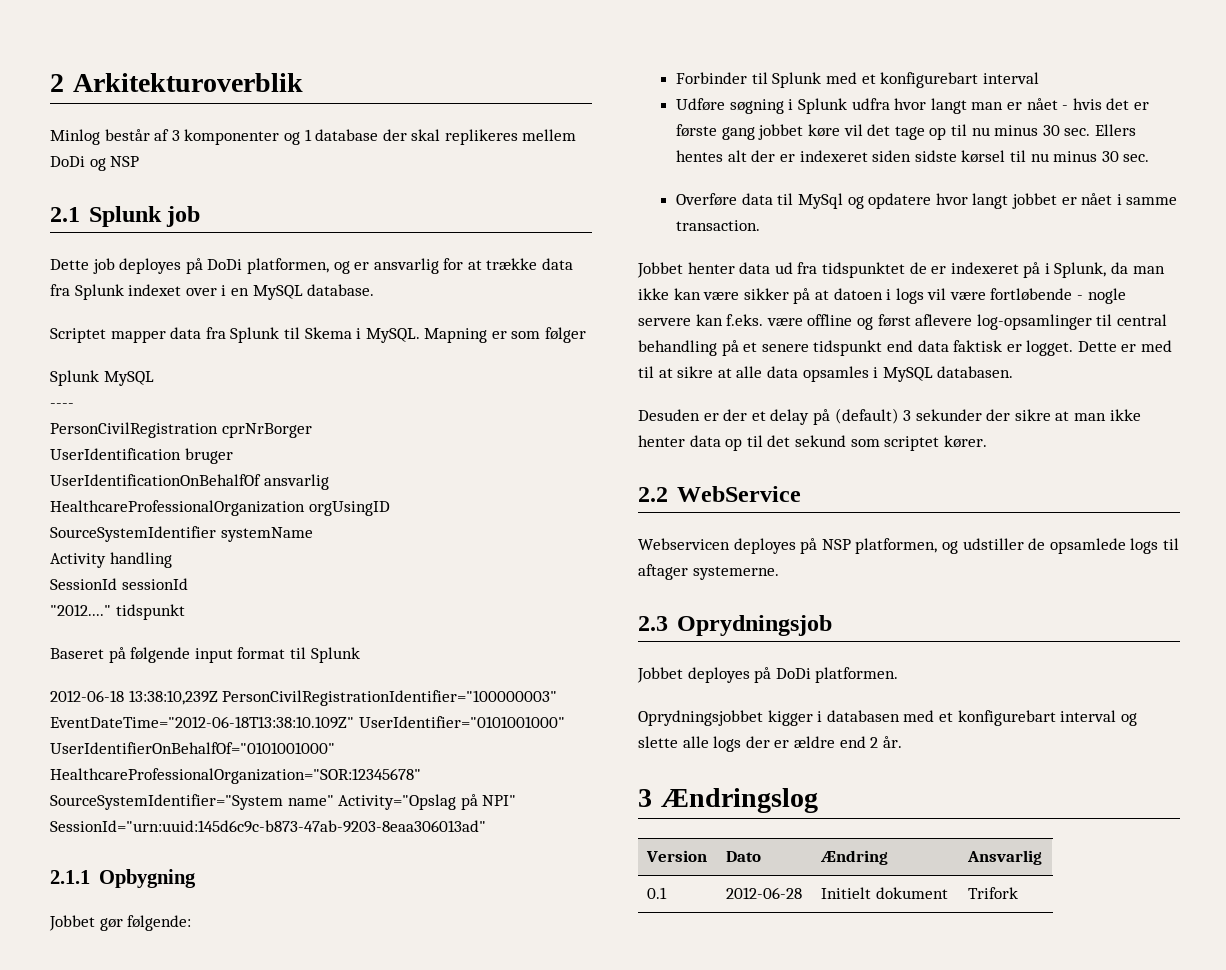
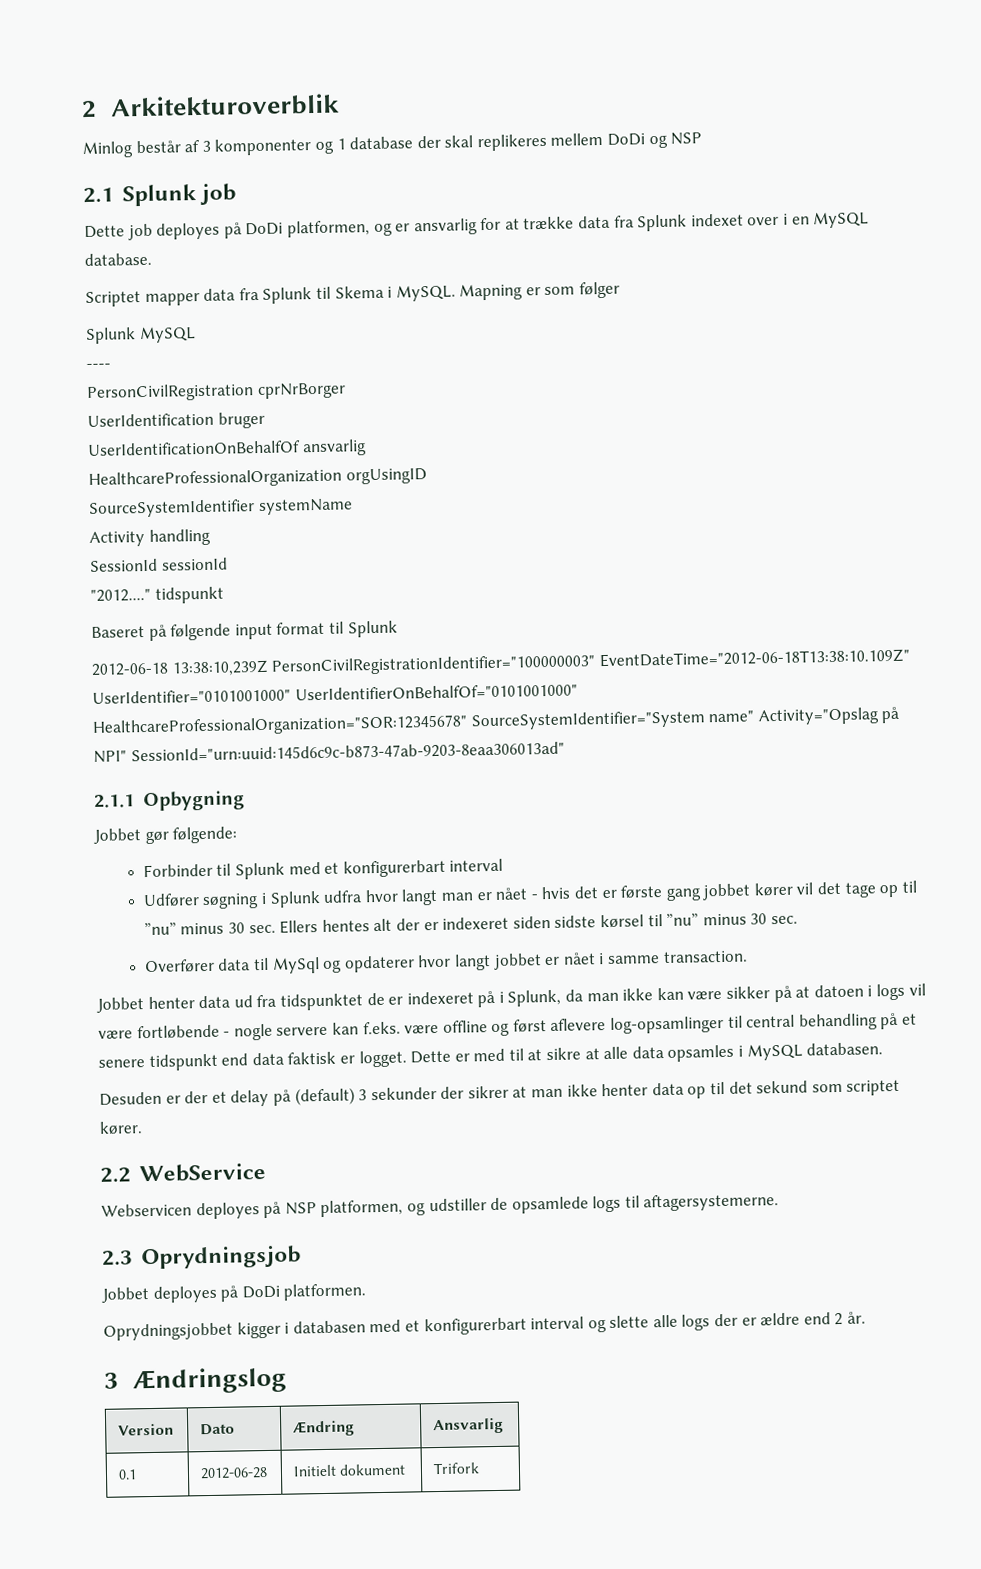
- Forbinder til Splunk med et konfigurebart interval
+ Forbinder til Splunk med et konfigurerbart interval
- Udføre søgning i Splunk udfra hvor langt man er nået - hvis det er første gang jobbet køre vil det tage op til nu minus 30 sec. Ellers hentes alt der er indexeret siden sidste kørsel til nu minus 30 sec.
+ Udfører søgning i Splunk udfra hvor langt man er nået - hvis det er første gang jobbet kører vil det tage op til ”nu” minus 30 sec. Ellers hentes alt der er indexeret siden sidste kørsel til ”nu” minus 30 sec.
- Overføre data til MySql og opdatere hvor langt jobbet er nået i samme transaction.
+ Overfører data til MySql og opdaterer hvor langt jobbet er nået i samme transaction.
- Desuden er der et delay på (default) 3 sekunder der sikre at man ikke henter data op til det sekund som scriptet kører.
+ Desuden er der et delay på (default) 3 sekunder der sikrer at man ikke henter data op til det sekund som scriptet kører.
- Webservicen deployes på NSP platformen, og udstiller de opsamlede logs til aftager systemerne.
+ Webservicen deployes på NSP platformen, og udstiller de opsamlede logs til aftagersystemerne.
- Oprydningsjobbet kigger i databasen med et konfigurebart interval og slette alle logs der er ældre end 2 år.
+ Oprydningsjobbet kigger i databasen med et konfigurerbart interval og slette alle logs der er ældre end 2 år.

